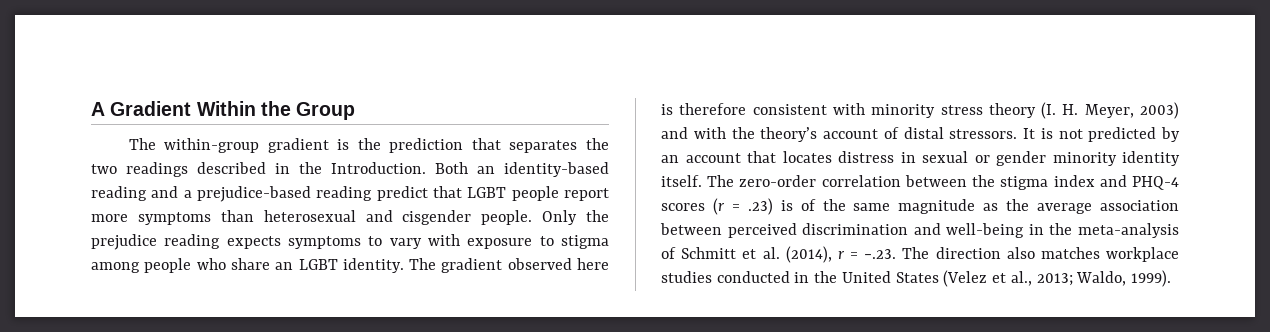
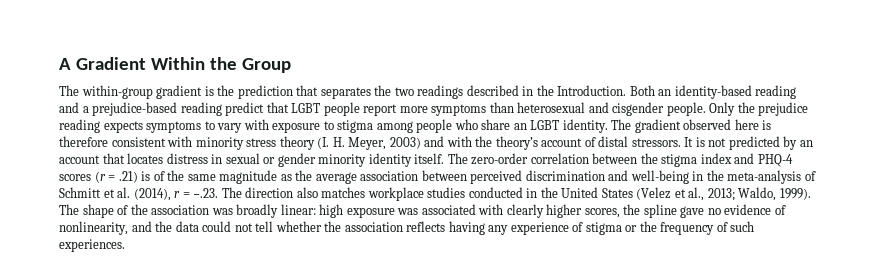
- The zero-order correlation between the stigma index and PHQ-4 scores (r = .23) is of the same magnitude as the average association between perceived discrimination and well-being in the meta-analysis of Schmitt et al. (2014), r = −.23. The direction also matches workplace studies conducted in the United States (Velez et al., 2013; Waldo, 1999).
+ The zero-order correlation between the stigma index and PHQ-4 scores (r = .21) is of the same magnitude as the average association between perceived discrimination and well-being in the meta-analysis of Schmitt et al. (2014), r = −.23. The direction also matches workplace studies conducted in the United States (Velez et al., 2013; Waldo, 1999).
+ The shape of the association was broadly linear: high exposure was associated with clearly higher scores, the spline gave no evidence of nonlinearity, and the data could not tell whether the association reflects having any experience of stigma or the frequency of such experiences.

